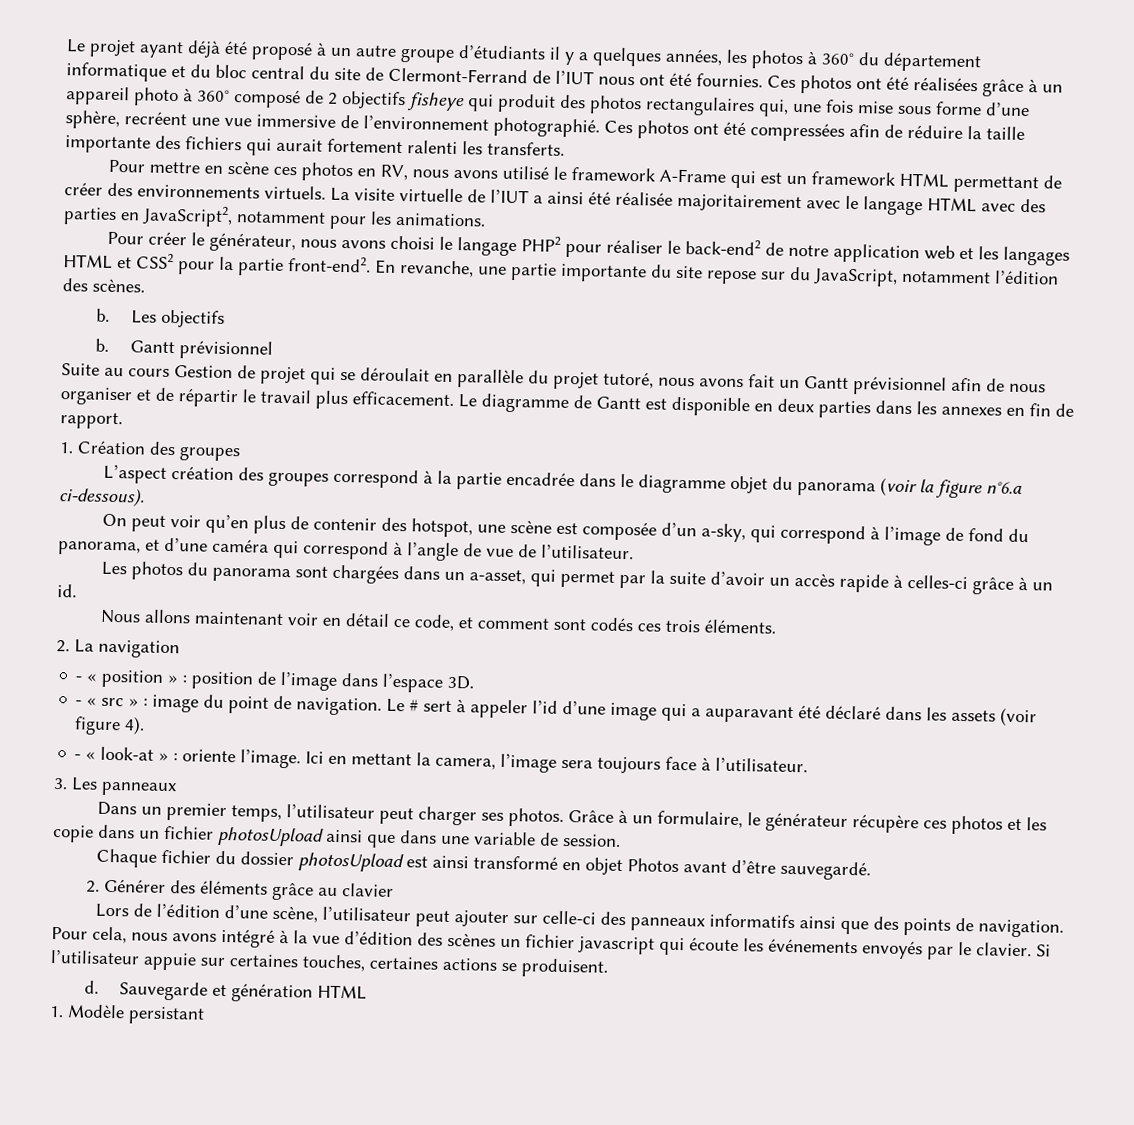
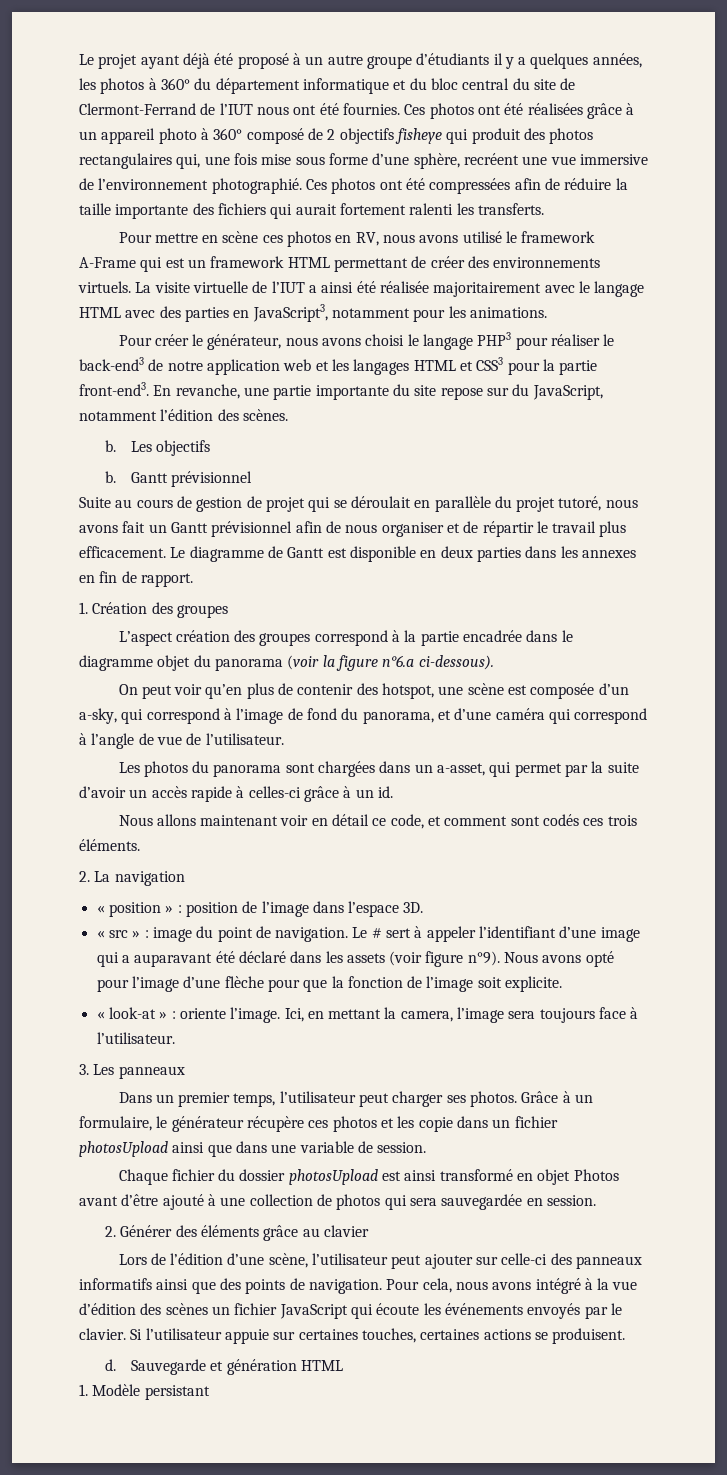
- La visite virtuelle de l’IUT a ainsi été réalisée majoritairement avec le langage HTML avec des parties en JavaScript2, notamment pour les animations.
+ La visite virtuelle de l’IUT a ainsi été réalisée majoritairement avec le langage HTML avec des parties en JavaScript3, notamment pour les animations.
- Pour créer le générateur, nous avons choisi le langage PHP2 pour réaliser le back-end2 de notre application web et les langages HTML et CSS2 pour la partie front-end2.
+ Pour créer le générateur, nous avons choisi le langage PHP3 pour réaliser le back-end3 de notre application web et les langages HTML et CSS3 pour la partie front-end3.
- Suite au cours Gestion de projet qui se déroulait en parallèle du projet tutoré, nous avons fait un Gantt prévisionnel afin de nous organiser et de répartir le travail plus efficacement.
+ Suite au cours de gestion de projet qui se déroulait en parallèle du projet tutoré, nous avons fait un Gantt prévisionnel afin de nous organiser et de répartir le travail plus efficacement.
- - « position » : position de l’image dans l’espace 3D.
+ « position » : position de l’image dans l’espace 3D.
- - « src » : image du point de navigation.
+ « src » : image du point de navigation.
- Le # sert à appeler l’id d’une image qui a auparavant été déclaré dans les assets (voir figure 4).
- - « look-at » : oriente l’image.
+ Le # sert à appeler l’identifiant d’une image qui a auparavant été déclaré dans les assets (voir figure n°9). Nous avons opté pour l’image d’une flèche pour que la fonction de l’image soit explicite.
+ « look-at » : oriente l’image.
- Ici en mettant la camera, l’image sera toujours face à l’utilisateur.
+ Ici, en mettant la camera, l’image sera toujours face à l’utilisateur.
- Chaque fichier du dossier photosUpload est ainsi transformé en objet Photos avant d’être sauvegardé.
+ Chaque fichier du dossier photosUpload est ainsi transformé en objet Photos avant d’être ajouté à une collection de photos qui sera sauvegardée en session.
- Pour cela, nous avons intégré à la vue d’édition des scènes un fichier javascript qui écoute les événements envoyés par le clavier.
+ Pour cela, nous avons intégré à la vue d’édition des scènes un fichier JavaScript qui écoute les événements envoyés par le clavier.

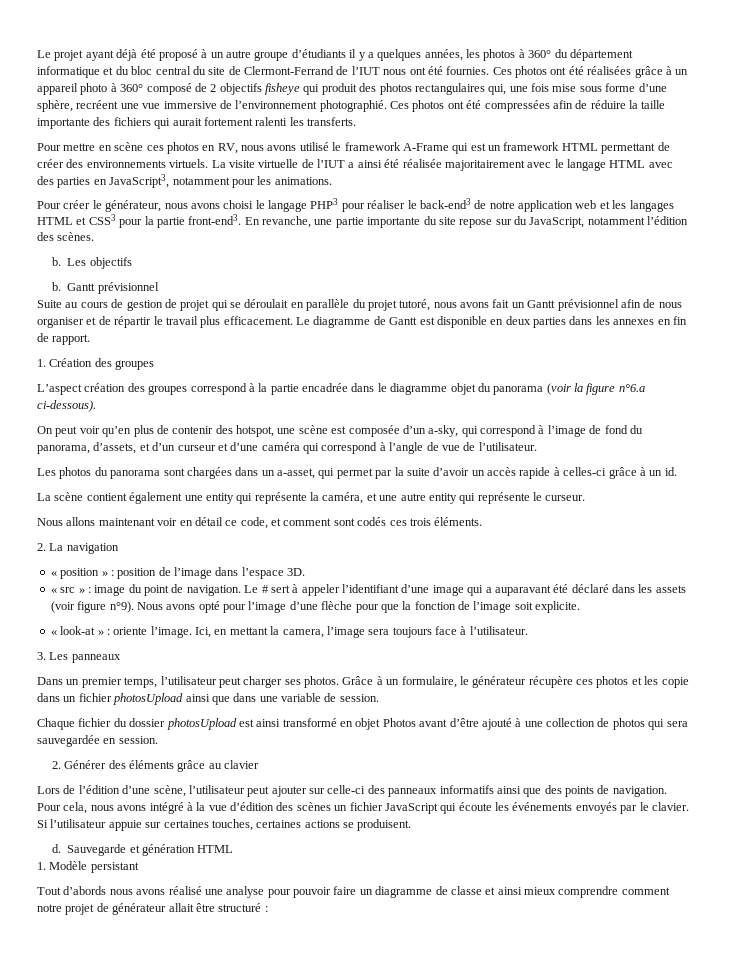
- On peut voir qu’en plus de contenir des hotspot, une scène est composée d’un a-sky, qui correspond à l’image de fond du panorama, et d’une caméra qui correspond à l’angle de vue de l’utilisateur.
+ On peut voir qu’en plus de contenir des hotspot, une scène est composée d’un a-sky, qui correspond à l’image de fond du panorama, d’assets, et d’un curseur et d’une caméra qui correspond à l’angle de vue de l’utilisateur.
+ La scène contient également une entity qui représente la caméra, et une autre entity qui représente le curseur.
+ Tout d’abords nous avons réalisé une analyse pour pouvoir faire un diagramme de classe et ainsi mieux comprendre comment notre projet de générateur allait être structuré :

